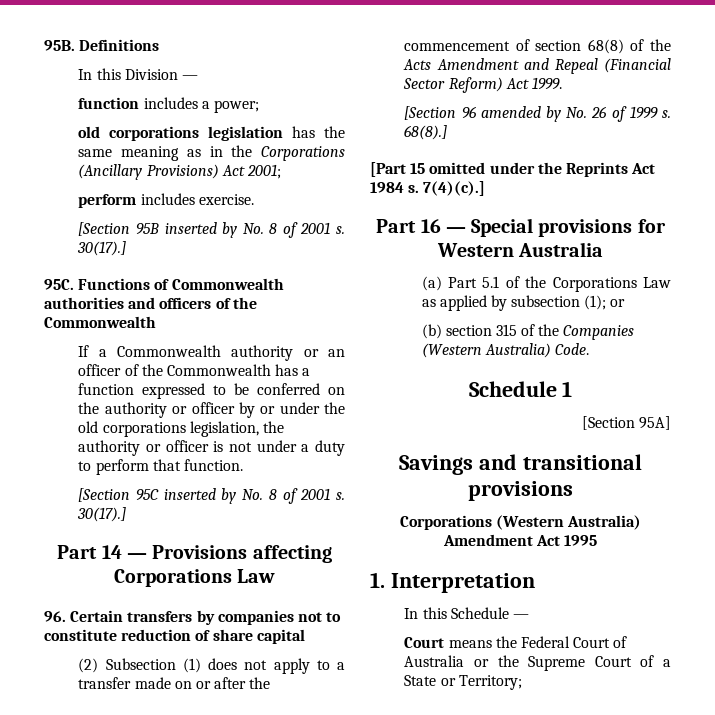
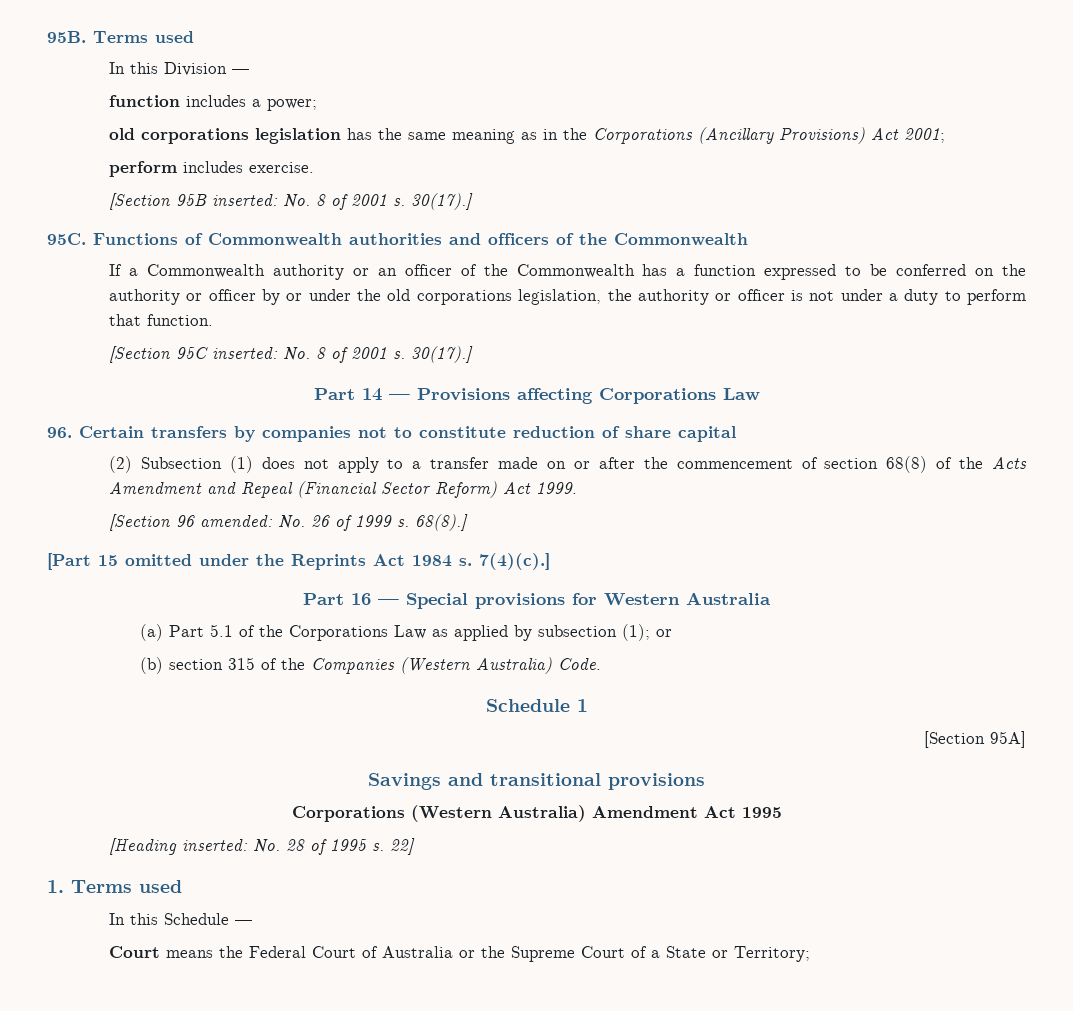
- 95B. Definitions
+ 95B. Terms used
- [Section 95B inserted by No. 8 of 2001 s.
+ [Section 95B inserted: No. 8 of 2001 s.
- [Section 95C inserted by No. 8 of 2001 s.
+ [Section 95C inserted: No. 8 of 2001 s.
- [Section 96 amended by No. 26 of 1999 s.
+ [Section 96 amended: No. 26 of 1999 s.
+ [Heading inserted: No. 28 of 1995 s. 22]
- 1. Interpretation
+ 1. Terms used

